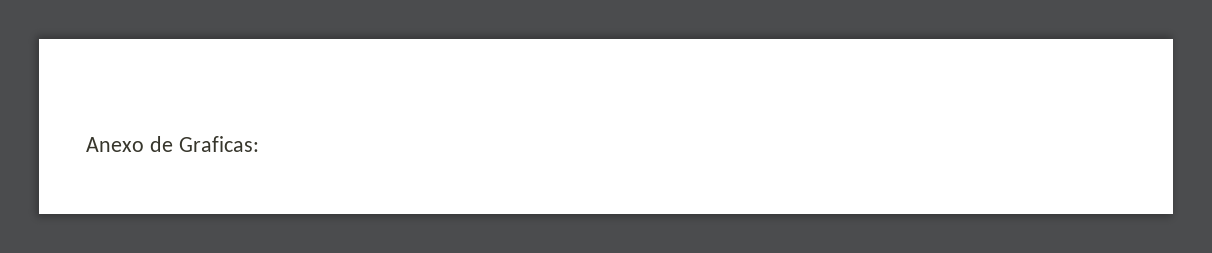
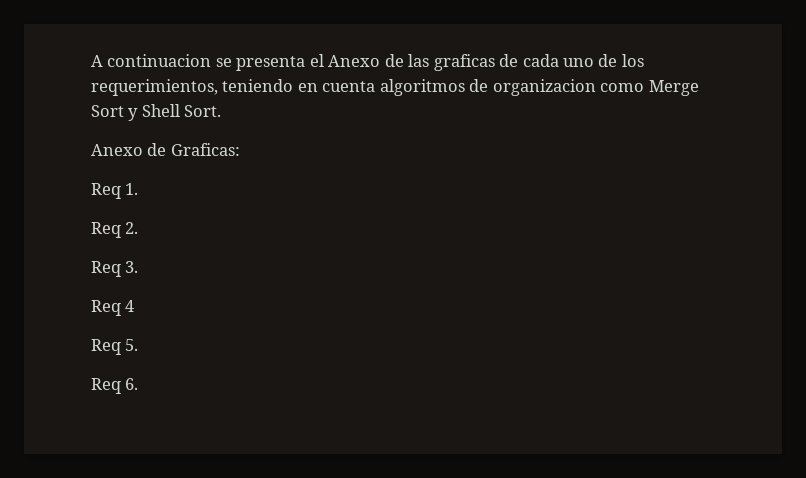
+ A continuacion se presenta el Anexo de las graficas de cada uno de los requerimientos, teniendo en cuenta algoritmos de organizacion como Merge Sort y Shell Sort.
  Anexo de Graficas:
+ Req 1.
+ Req 2.
+ Req 3.
+ Req 4
+ Req 5.
+ Req 6.

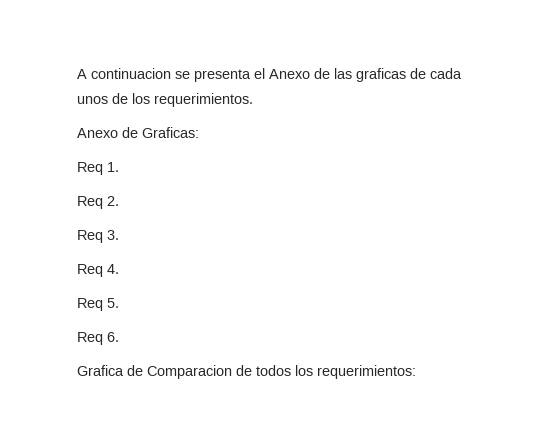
- A continuacion se presenta el Anexo de las graficas de cada uno de los requerimientos, teniendo en cuenta algoritmos de organizacion como Merge Sort y Shell Sort.
+ A continuacion se presenta el Anexo de las graficas de cada unos de los requerimientos.
- Req 4
+ Req 4.
+ Grafica de Comparacion de todos los requerimientos:

